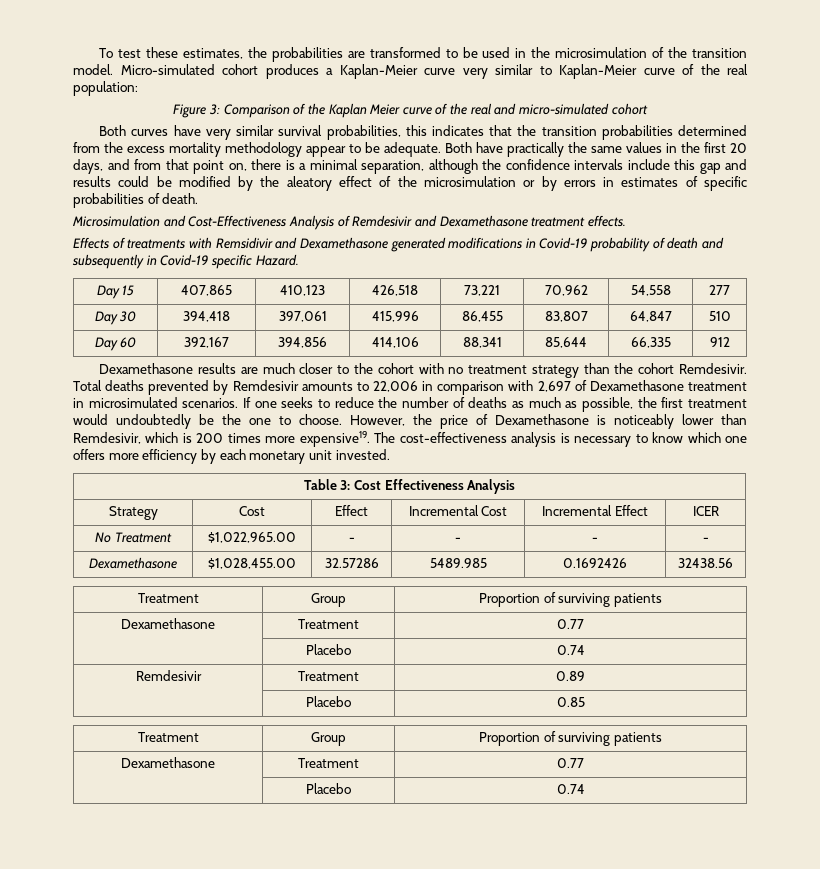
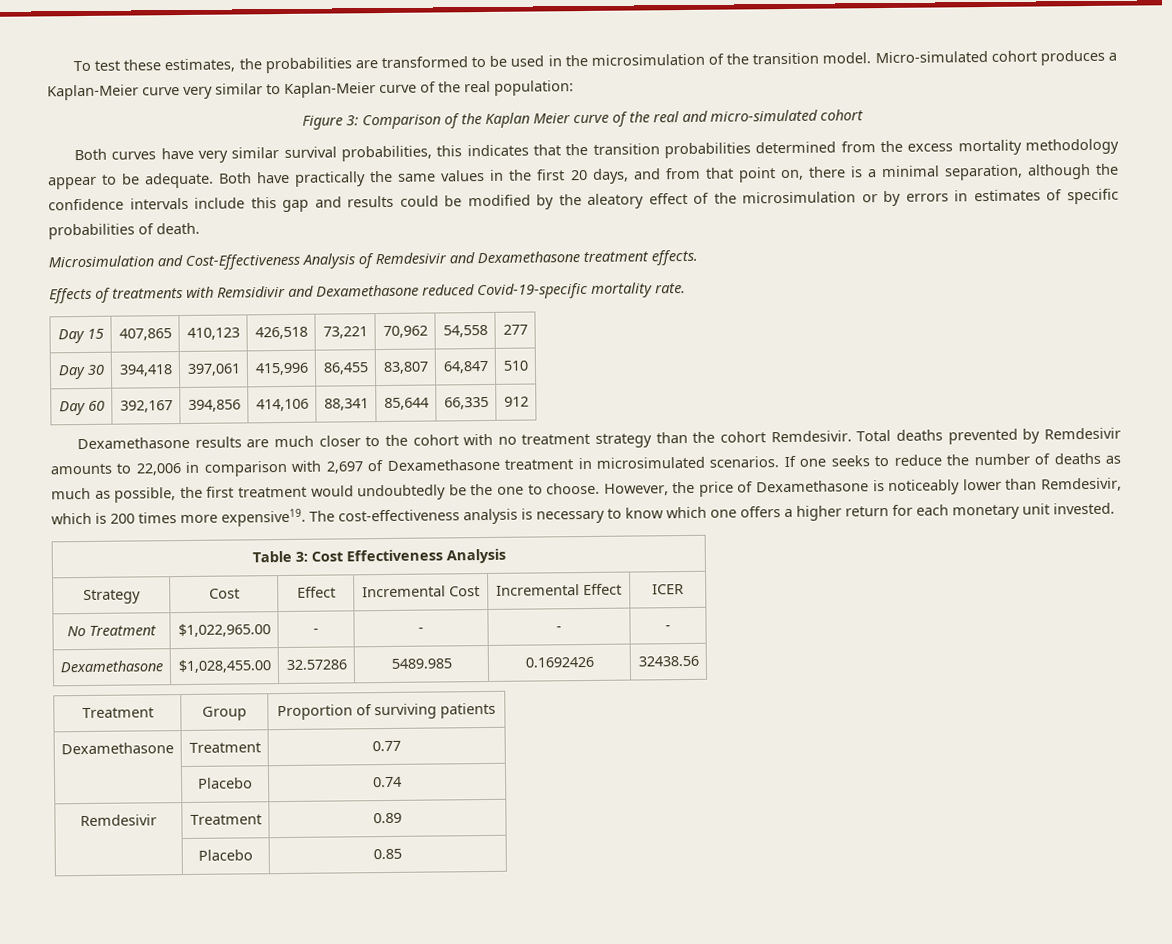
- Effects of treatments with Remsidivir and Dexamethasone generated modifications in Covid-19 probability of death and subsequently in Covid-19 specific Hazard.
+ Effects of treatments with Remsidivir and Dexamethasone reduced Covid-19-specific mortality rate.
- The cost-effectiveness analysis is necessary to know which one offers more efficiency by each monetary unit invested.
+ The cost-effectiveness analysis is necessary to know which one offers a higher return for each monetary unit invested.
  | Placebo | 0.85
- Treatment | Group | Proportion of surviving patients
- Dexamethasone | Treatment | 0.77
- | Placebo | 0.74

